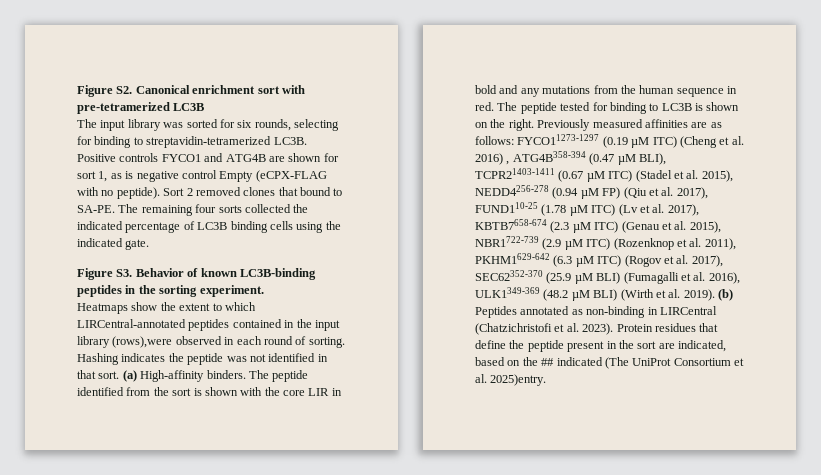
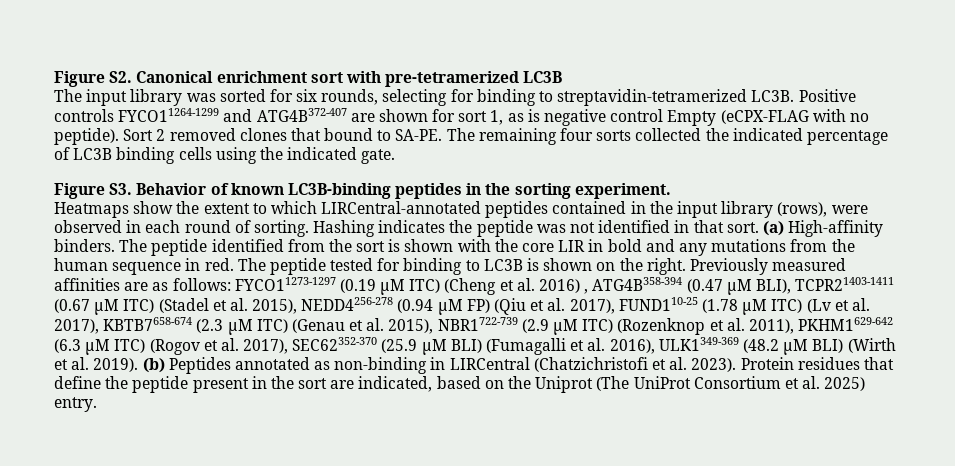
- Positive controls FYCO1 and ATG4B are shown for sort 1, as is negative control Empty (eCPX-FLAG with no peptide).
+ Positive controls FYCO11264-1299 and ATG4B372-407 are shown for sort 1, as is negative control Empty (eCPX-FLAG with no peptide).
- Heatmaps show the extent to which LIRCentral-annotated peptides contained in the input library (rows),were observed in each round of sorting.
+ Heatmaps show the extent to which LIRCentral-annotated peptides contained in the input library (rows), were observed in each round of sorting.
- Protein residues that define the peptide present in the sort are indicated, based on the ## indicated (The UniProt Consortium et al. 2025)entry.
+ Protein residues that define the peptide present in the sort are indicated, based on the Uniprot (The UniProt Consortium et al. 2025) entry.

